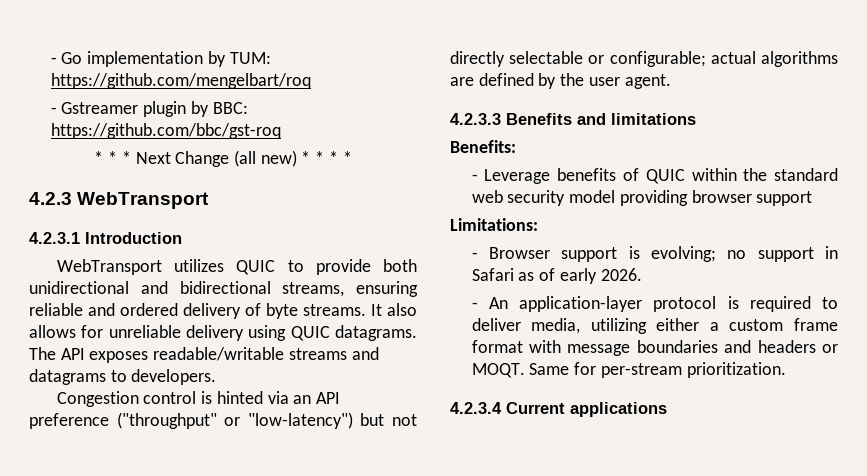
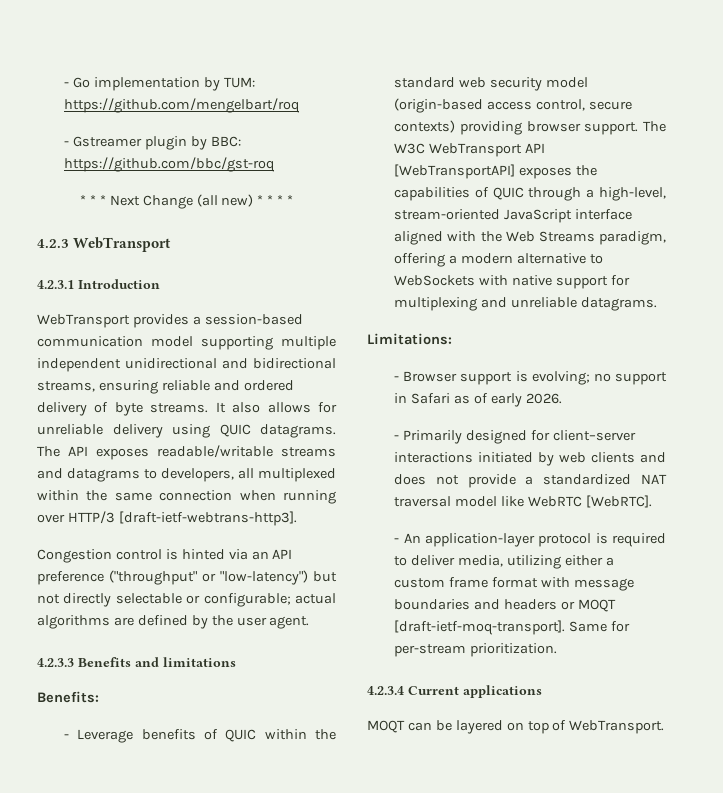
- WebTransport utilizes QUIC to provide both unidirectional and bidirectional streams, ensuring reliable and ordered delivery of byte streams.
+ WebTransport provides a session-based communication model supporting multiple independent unidirectional and bidirectional streams, ensuring reliable and ordered delivery of byte streams.
- The API exposes readable/writable streams and datagrams to developers.
+ The API exposes readable/writable streams and datagrams to developers, all multiplexed within the same connection when running over HTTP/3 [draft-ietf-webtrans-http3].
- - Leverage benefits of QUIC within the standard web security model providing browser support
+ - Leverage benefits of QUIC within the standard web security model (origin-based access control, secure contexts) providing browser support. The W3C WebTransport API [WebTransportAPI] exposes the capabilities of QUIC through a high-level, stream-oriented JavaScript interface aligned with the Web Streams paradigm, offering a modern alternative to WebSockets with native support for multiplexing and unreliable datagrams.
+ - Primarily designed for client–server interactions initiated by web clients and does not provide a standardized NAT traversal model like WebRTC [WebRTC].
- - An application-layer protocol is required to deliver media, utilizing either a custom frame format with message boundaries and headers or MOQT.
+ - An application-layer protocol is required to deliver media, utilizing either a custom frame format with message boundaries and headers or MOQT [draft-ietf-moq-transport].
+ MOQT can be layered on top of WebTransport.

